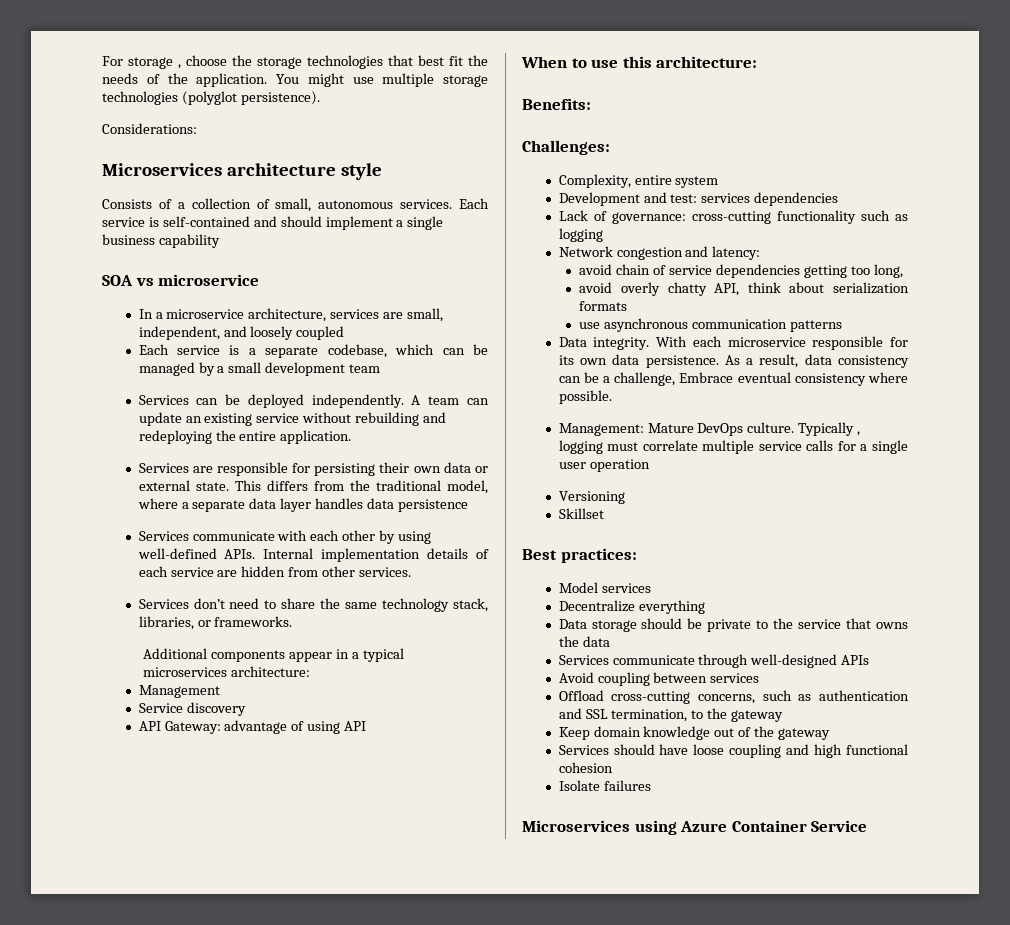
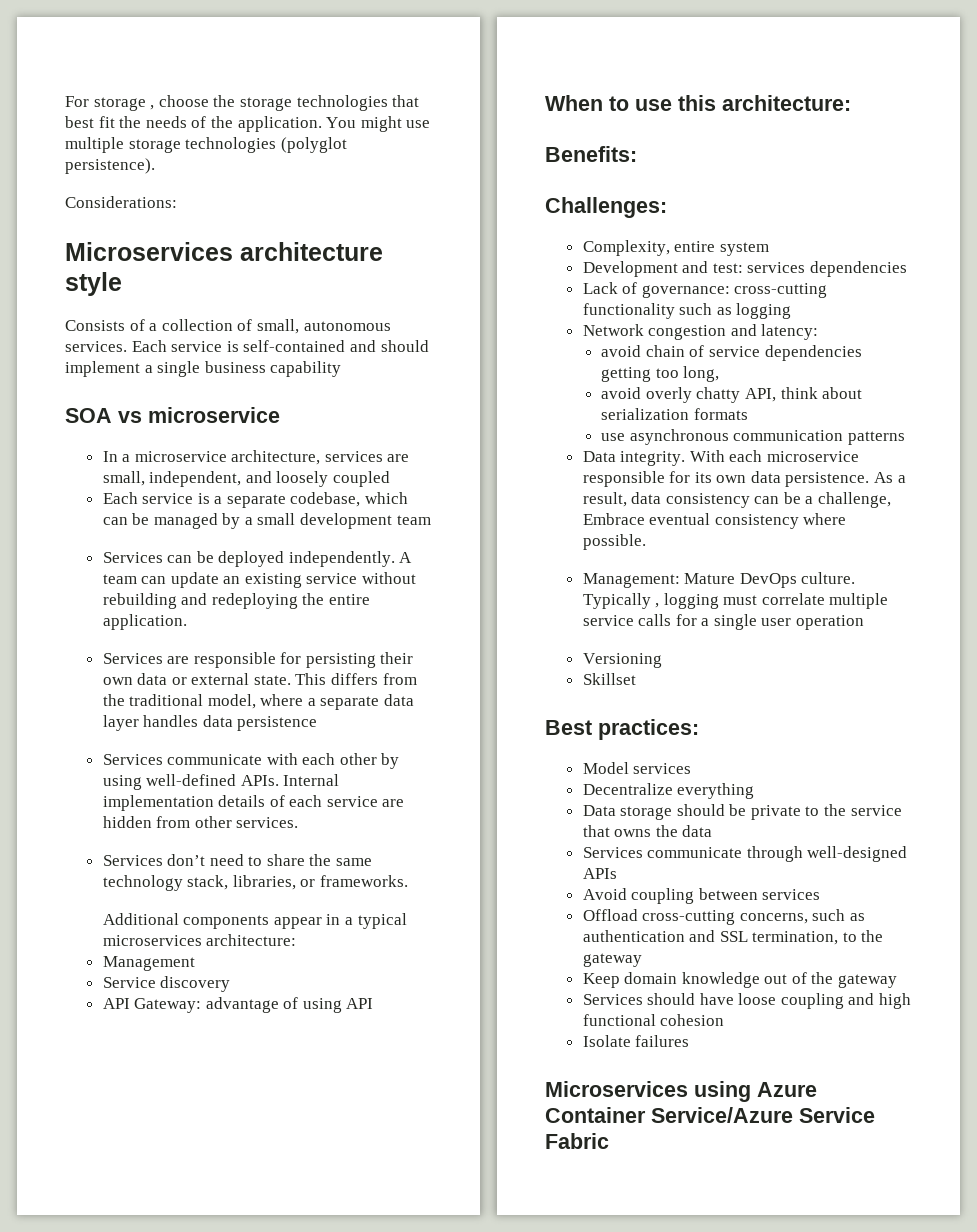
- Microservices using Azure Container Service
+ Microservices using Azure Container Service/Azure Service Fabric

